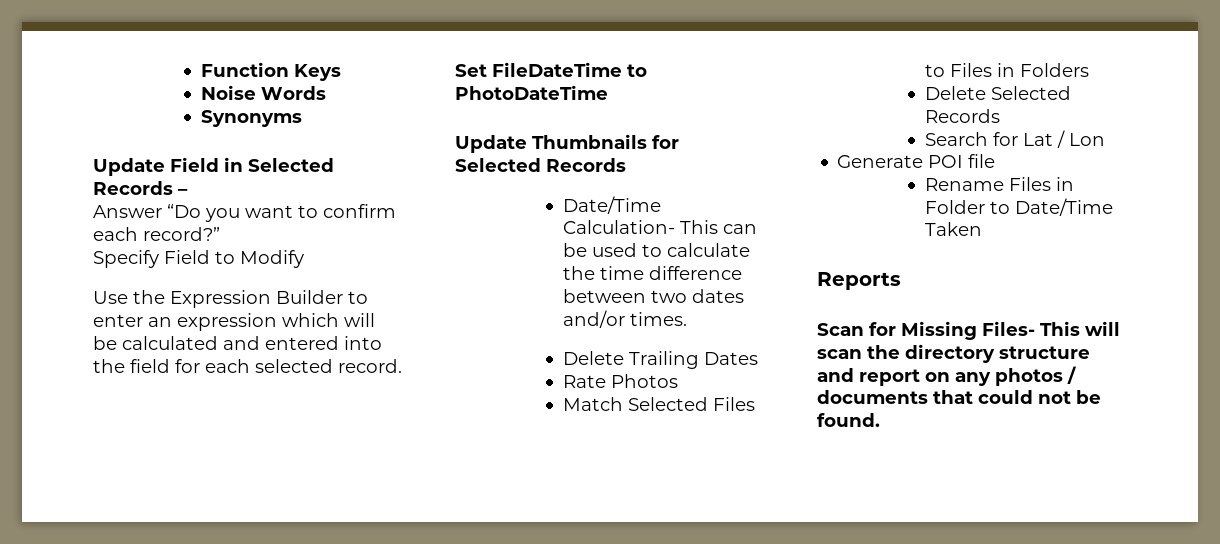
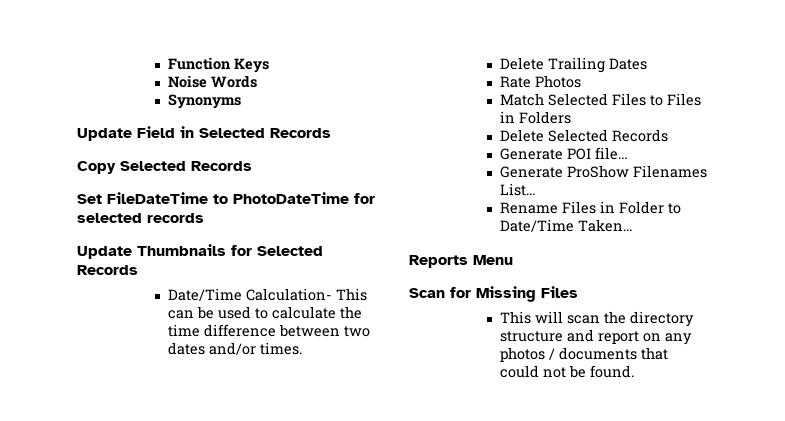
- Update Field in Selected Records –
- Answer “Do you want to confirm each record?”
- Specify Field to Modify
- Use the Expression Builder to enter an expression which will be calculated and entered into the field for each selected record.
+ Update Field in Selected Records
+ Copy Selected Records
- Set FileDateTime to PhotoDateTime
+ Set FileDateTime to PhotoDateTime for selected records
- Search for Lat / Lon
- Generate POI file
+ Generate POI file…
+ Generate ProShow Filenames List…
- Rename Files in Folder to Date/Time Taken
+ Rename Files in Folder to Date/Time Taken…
- Reports
+ Reports Menu
- Scan for Missing Files- This will scan the directory structure and report on any photos / documents that could not be found.
+ Scan for Missing Files
+ This will scan the directory structure and report on any photos / documents that could not be found.

